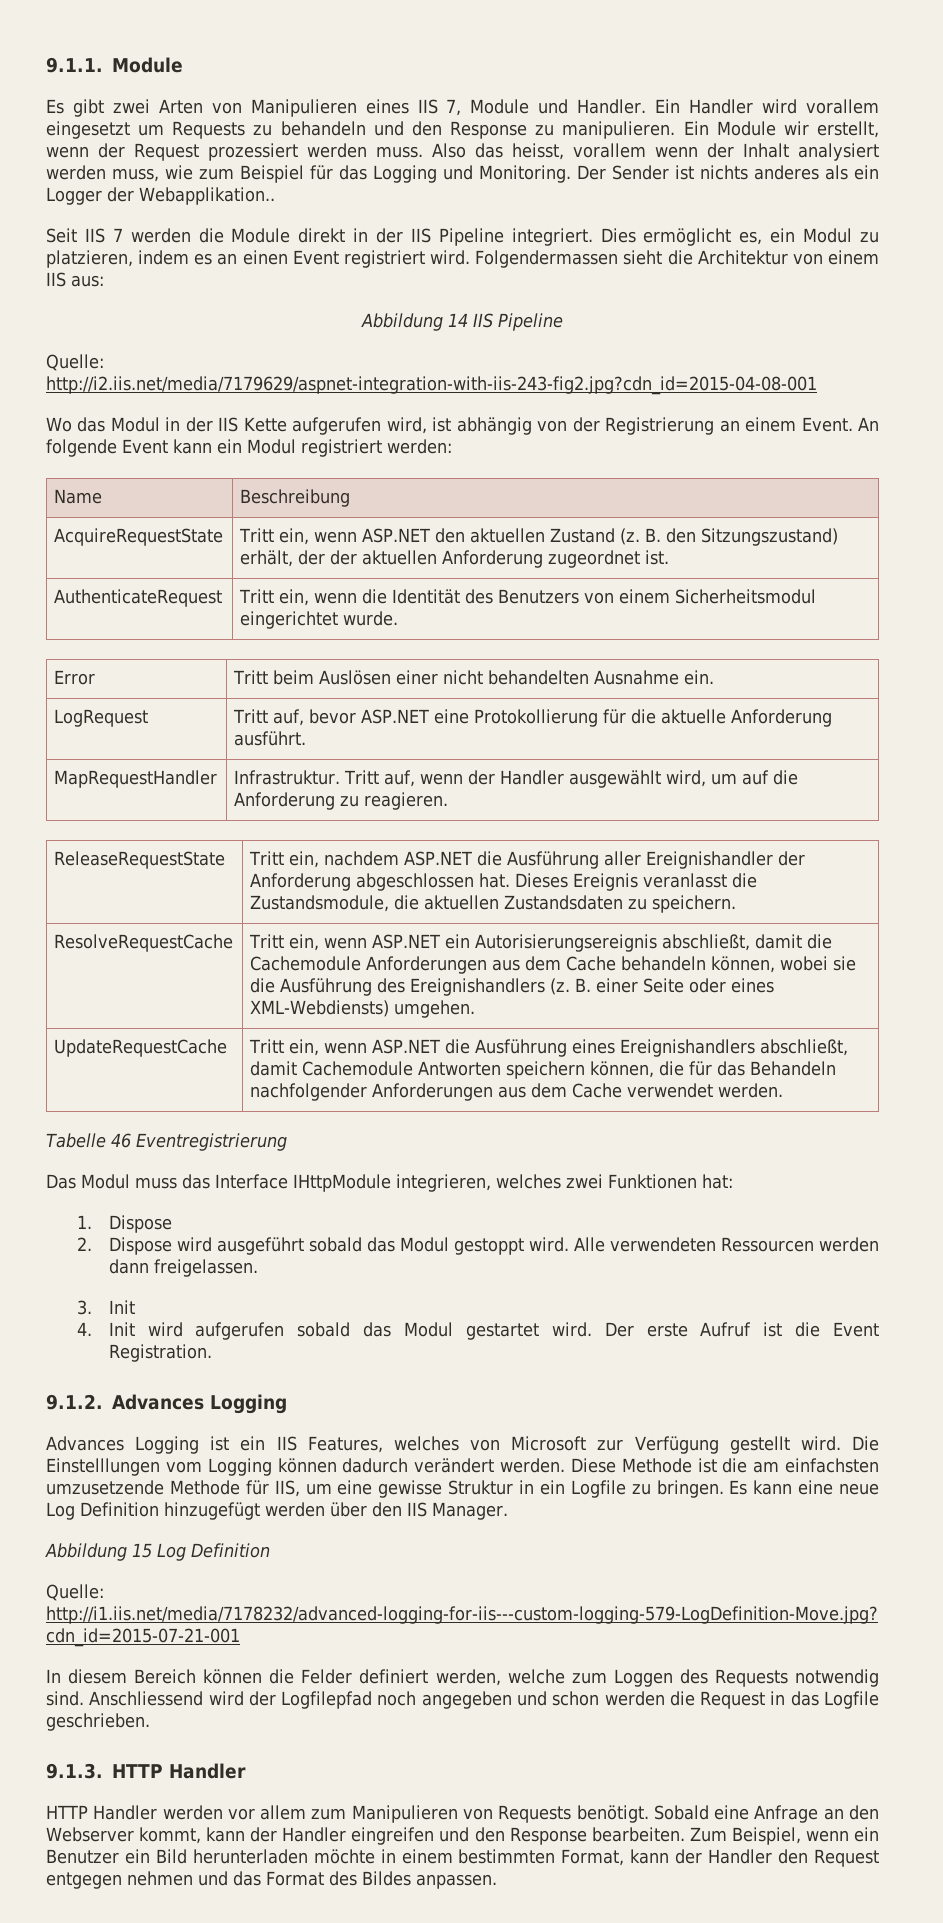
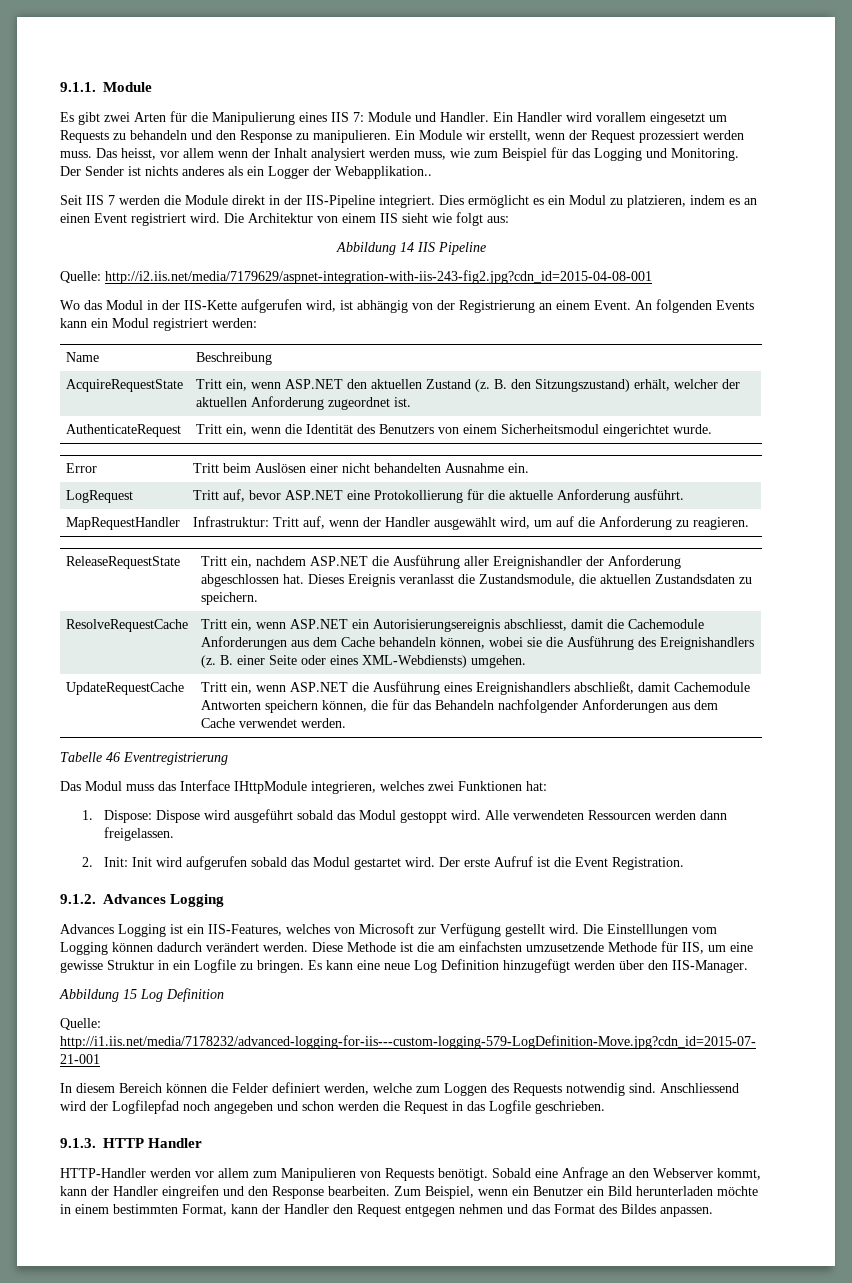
- Es gibt zwei Arten von Manipulieren eines IIS 7, Module und Handler.
+ Es gibt zwei Arten für die Manipulierung eines IIS 7: Module und Handler.
- Also das heisst, vorallem wenn der Inhalt analysiert werden muss, wie zum Beispiel für das Logging und Monitoring.
+ Das heisst, vor allem wenn der Inhalt analysiert werden muss, wie zum Beispiel für das Logging und Monitoring.
- Seit IIS 7 werden die Module direkt in der IIS Pipeline integriert.
+ Seit IIS 7 werden die Module direkt in der IIS-Pipeline integriert.
- Dies ermöglicht es, ein Modul zu platzieren, indem es an einen Event registriert wird.
+ Dies ermöglicht es ein Modul zu platzieren, indem es an einen Event registriert wird.
- Folgendermassen sieht die Architektur von einem IIS aus:
+ Die Architektur von einem IIS sieht wie folgt aus:
- Wo das Modul in der IIS Kette aufgerufen wird, ist abhängig von der Registrierung an einem Event.
+ Wo das Modul in der IIS-Kette aufgerufen wird, ist abhängig von der Registrierung an einem Event.
- An folgende Event kann ein Modul registriert werden:
+ An folgenden Events kann ein Modul registriert werden:
- AcquireRequestState | Tritt ein, wenn ASP.NET den aktuellen Zustand (z. B. den Sitzungszustand) erhält, der der aktuellen Anforderung zugeordnet ist.
+ AcquireRequestState | Tritt ein, wenn ASP.NET den aktuellen Zustand (z. B. den Sitzungszustand) erhält, welcher der aktuellen Anforderung zugeordnet ist.
- MapRequestHandler | Infrastruktur. Tritt auf, wenn der Handler ausgewählt wird, um auf die Anforderung zu reagieren.
+ MapRequestHandler | Infrastruktur: Tritt auf, wenn der Handler ausgewählt wird, um auf die Anforderung zu reagieren.
- ResolveRequestCache | Tritt ein, wenn ASP.NET ein Autorisierungsereignis abschließt, damit die Cachemodule Anforderungen aus dem Cache behandeln können, wobei sie die Ausführung des Ereignishandlers (z. B. einer Seite oder eines XML-Webdiensts) umgehen.
+ ResolveRequestCache | Tritt ein, wenn ASP.NET ein Autorisierungsereignis abschliesst, damit die Cachemodule Anforderungen aus dem Cache behandeln können, wobei sie die Ausführung des Ereignishandlers (z. B. einer Seite oder eines XML-Webdiensts) umgehen.
- 1. Dispose
- 2. Dispose wird ausgeführt sobald das Modul gestoppt wird.
+ 1. Dispose: Dispose wird ausgeführt sobald das Modul gestoppt wird.
- 3. Init
- 4. Init wird aufgerufen sobald das Modul gestartet wird.
+ 2. Init: Init wird aufgerufen sobald das Modul gestartet wird.
- Advances Logging ist ein IIS Features, welches von Microsoft zur Verfügung gestellt wird.
+ Advances Logging ist ein IIS-Features, welches von Microsoft zur Verfügung gestellt wird.
- Es kann eine neue Log Definition hinzugefügt werden über den IIS Manager.
+ Es kann eine neue Log Definition hinzugefügt werden über den IIS-Manager.
- HTTP Handler werden vor allem zum Manipulieren von Requests benötigt.
+ HTTP-Handler werden vor allem zum Manipulieren von Requests benötigt.

